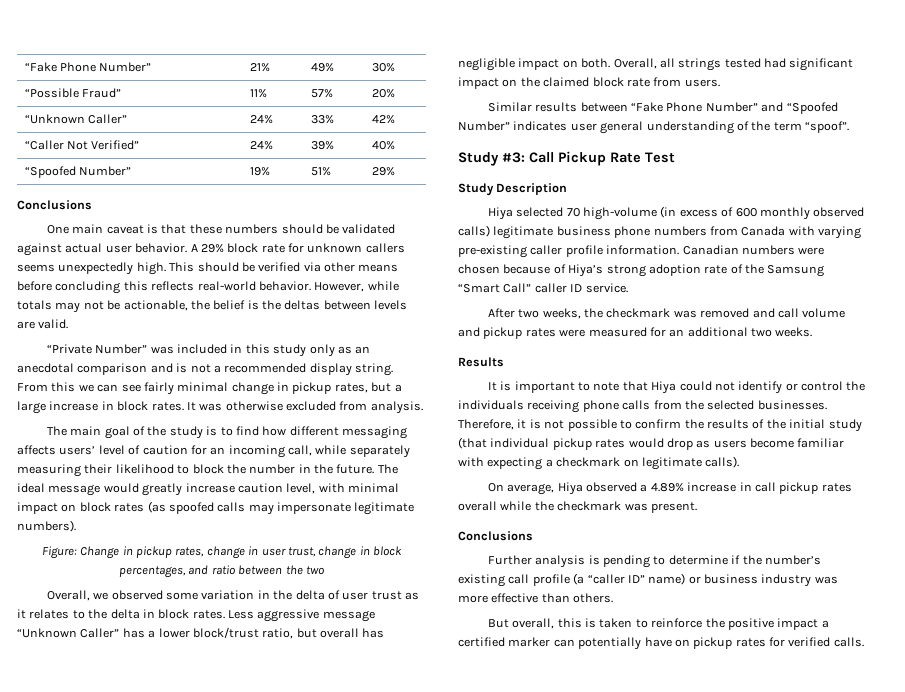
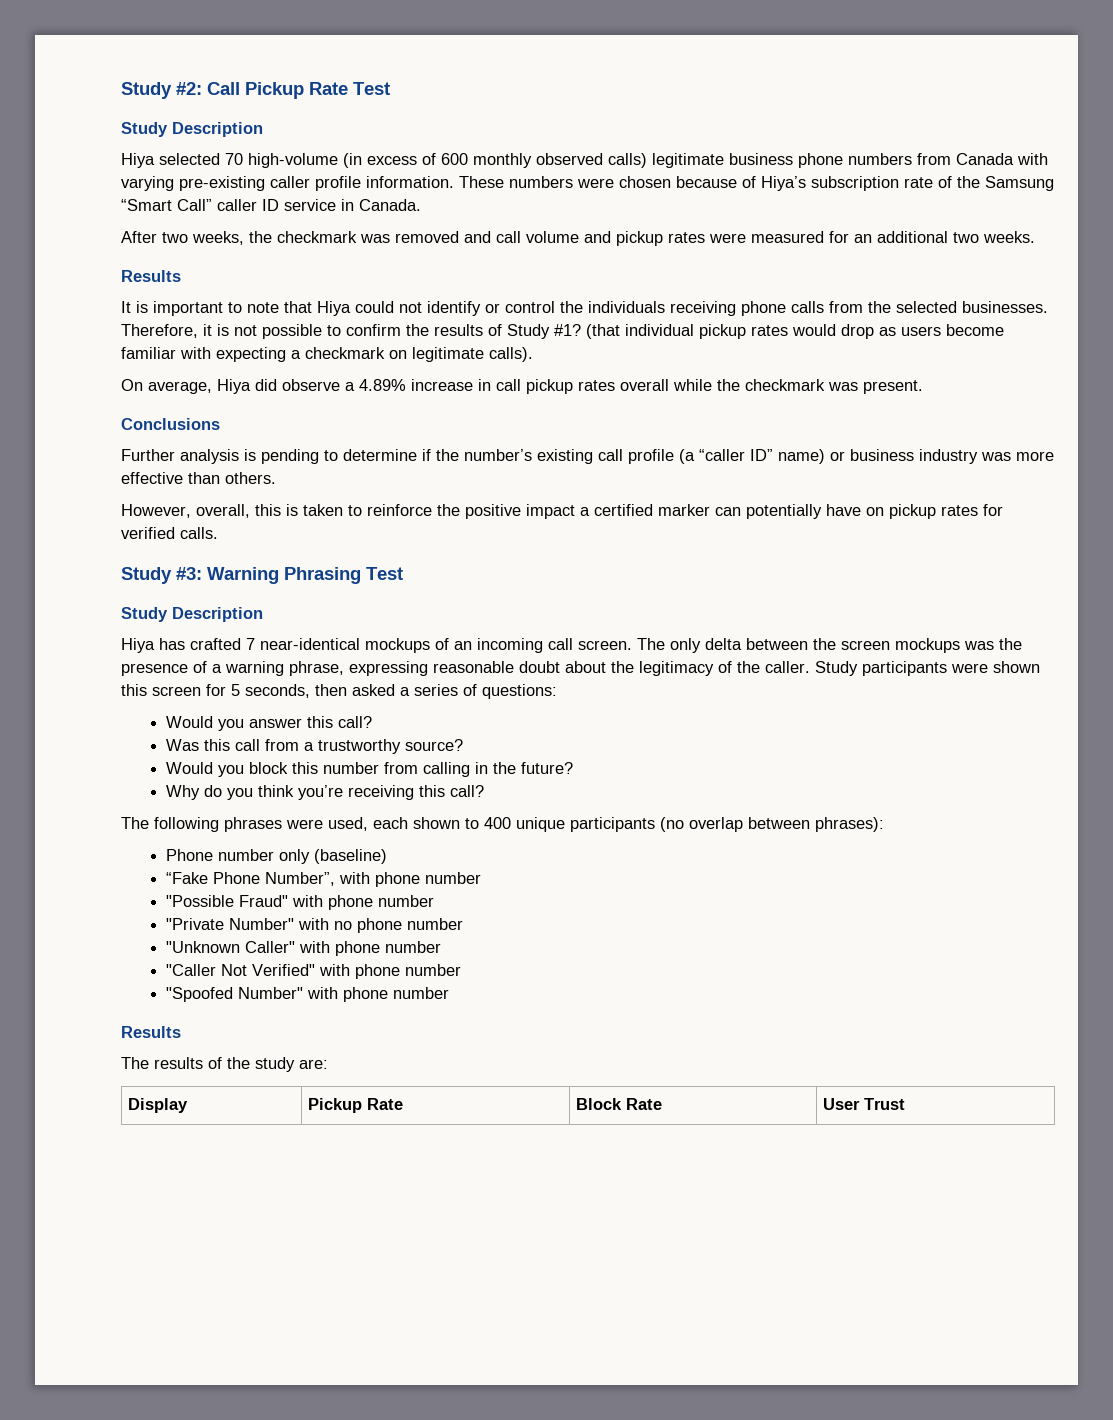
- “Fake Phone Number” | 21% | 49% | 30%
- “Possible Fraud” | 11% | 57% | 20%
- “Unknown Caller” | 24% | 33% | 42%
- “Caller Not Verified” | 24% | 39% | 40%
- “Spoofed Number” | 19% | 51% | 29%
- Conclusions
- One main caveat is that these numbers should be validated against actual user behavior. A 29% block rate for unknown callers seems unexpectedly high. This should be verified via other means before concluding this reflects real-world behavior. However, while totals may not be actionable, the belief is the deltas between levels are valid.
- “Private Number” was included in this study only as an anecdotal comparison and is not a recommended display string. From this we can see fairly minimal change in pickup rates, but a large increase in block rates. It was otherwise excluded from analysis.
- The main goal of the study is to find how different messaging affects users’ level of caution for an incoming call, while separately measuring their likelihood to block the number in the future. The ideal message would greatly increase caution level, with minimal impact on block rates (as spoofed calls may impersonate legitimate numbers).
- Figure: Change in pickup rates, change in user trust, change in block percentages, and ratio between the two
- Overall, we observed some variation in the delta of user trust as it relates to the delta in block rates. Less aggressive message “Unknown Caller” has a lower block/trust ratio, but overall has negligible impact on both. Overall, all strings tested had significant impact on the claimed block rate from users.
- Similar results between “Fake Phone Number” and “Spoofed Number” indicates user general understanding of the term “spoof”.
- Study #3: Call Pickup Rate Test
+ Study #2: Call Pickup Rate Test
- Canadian numbers were chosen because of Hiya’s strong adoption rate of the Samsung “Smart Call” caller ID service.
+ These numbers were chosen because of Hiya’s subscription rate of the Samsung “Smart Call” caller ID service in Canada.
- Therefore, it is not possible to confirm the results of the initial study (that individual pickup rates would drop as users become familiar with expecting a checkmark on legitimate calls).
+ Therefore, it is not possible to confirm the results of Study #1? (that individual pickup rates would drop as users become familiar with expecting a checkmark on legitimate calls).
- On average, Hiya observed a 4.89% increase in call pickup rates overall while the checkmark was present.
+ On average, Hiya did observe a 4.89% increase in call pickup rates overall while the checkmark was present.
- But overall, this is taken to reinforce the positive impact a certified marker can potentially have on pickup rates for verified calls.
+ However, overall, this is taken to reinforce the positive impact a certified marker can potentially have on pickup rates for verified calls.
+ Study #3: Warning Phrasing Test
+ Study Description
+ Hiya has crafted 7 near-identical mockups of an incoming call screen. The only delta between the screen mockups was the presence of a warning phrase, expressing reasonable doubt about the legitimacy of the caller. Study participants were shown this screen for 5 seconds, then asked a series of questions:
+ Would you answer this call?
+ Was this call from a trustworthy source?
+ Would you block this number from calling in the future?
+ Why do you think you’re receiving this call?
+ The following phrases were used, each shown to 400 unique participants (no overlap between phrases):
+ Phone number only (baseline)
+ “Fake Phone Number”, with phone number
+ "Possible Fraud" with phone number
+ "Private Number" with no phone number
+ "Unknown Caller" with phone number
+ "Caller Not Verified" with phone number
+ "Spoofed Number" with phone number
+ Results
+ The results of the study are:
+ Display | Pickup Rate | Block Rate | User Trust

